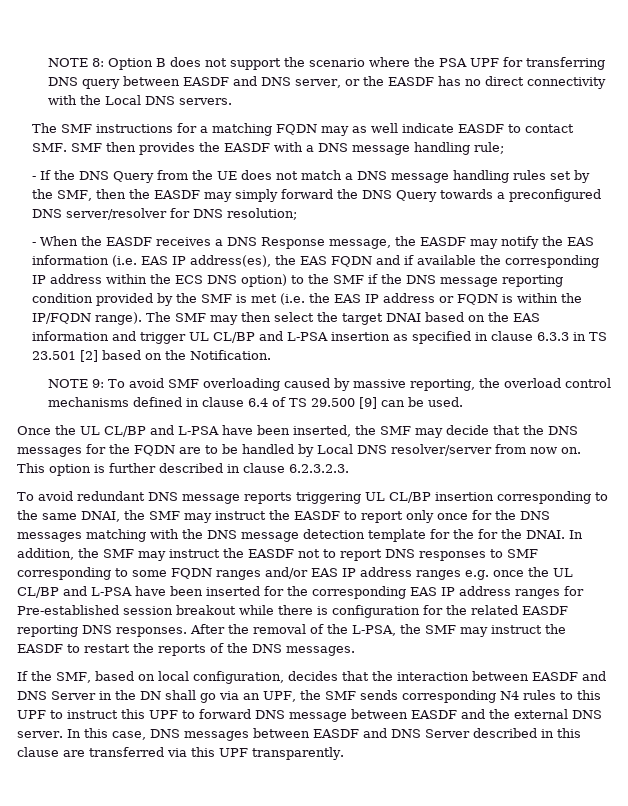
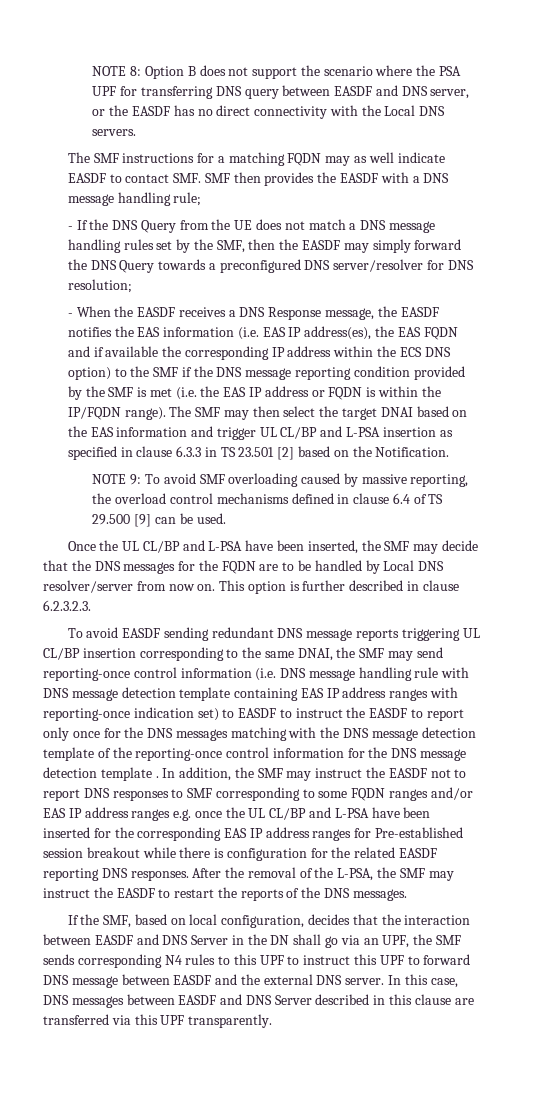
- - When the EASDF receives a DNS Response message, the EASDF may notify the EAS information (i.e. EAS IP address(es), the EAS FQDN and if available the corresponding IP address within the ECS DNS option) to the SMF if the DNS message reporting condition provided by the SMF is met (i.e. the EAS IP address or FQDN is within the IP/FQDN range).
+ - When the EASDF receives a DNS Response message, the EASDF notifies the EAS information (i.e. EAS IP address(es), the EAS FQDN and if available the corresponding IP address within the ECS DNS option) to the SMF if the DNS message reporting condition provided by the SMF is met (i.e. the EAS IP address or FQDN is within the IP/FQDN range).
- To avoid redundant DNS message reports triggering UL CL/BP insertion corresponding to the same DNAI, the SMF may instruct the EASDF to report only once for the DNS messages matching with the DNS message detection template for the for the DNAI.
+ To avoid EASDF sending redundant DNS message reports triggering UL CL/BP insertion corresponding to the same DNAI, the SMF may send reporting-once control information (i.e. DNS message handling rule with DNS message detection template containing EAS IP address ranges with reporting-once indication set) to EASDF to instruct the EASDF to report only once for the DNS messages matching with the DNS message detection template of the reporting-once control information for the DNS message detection template .

